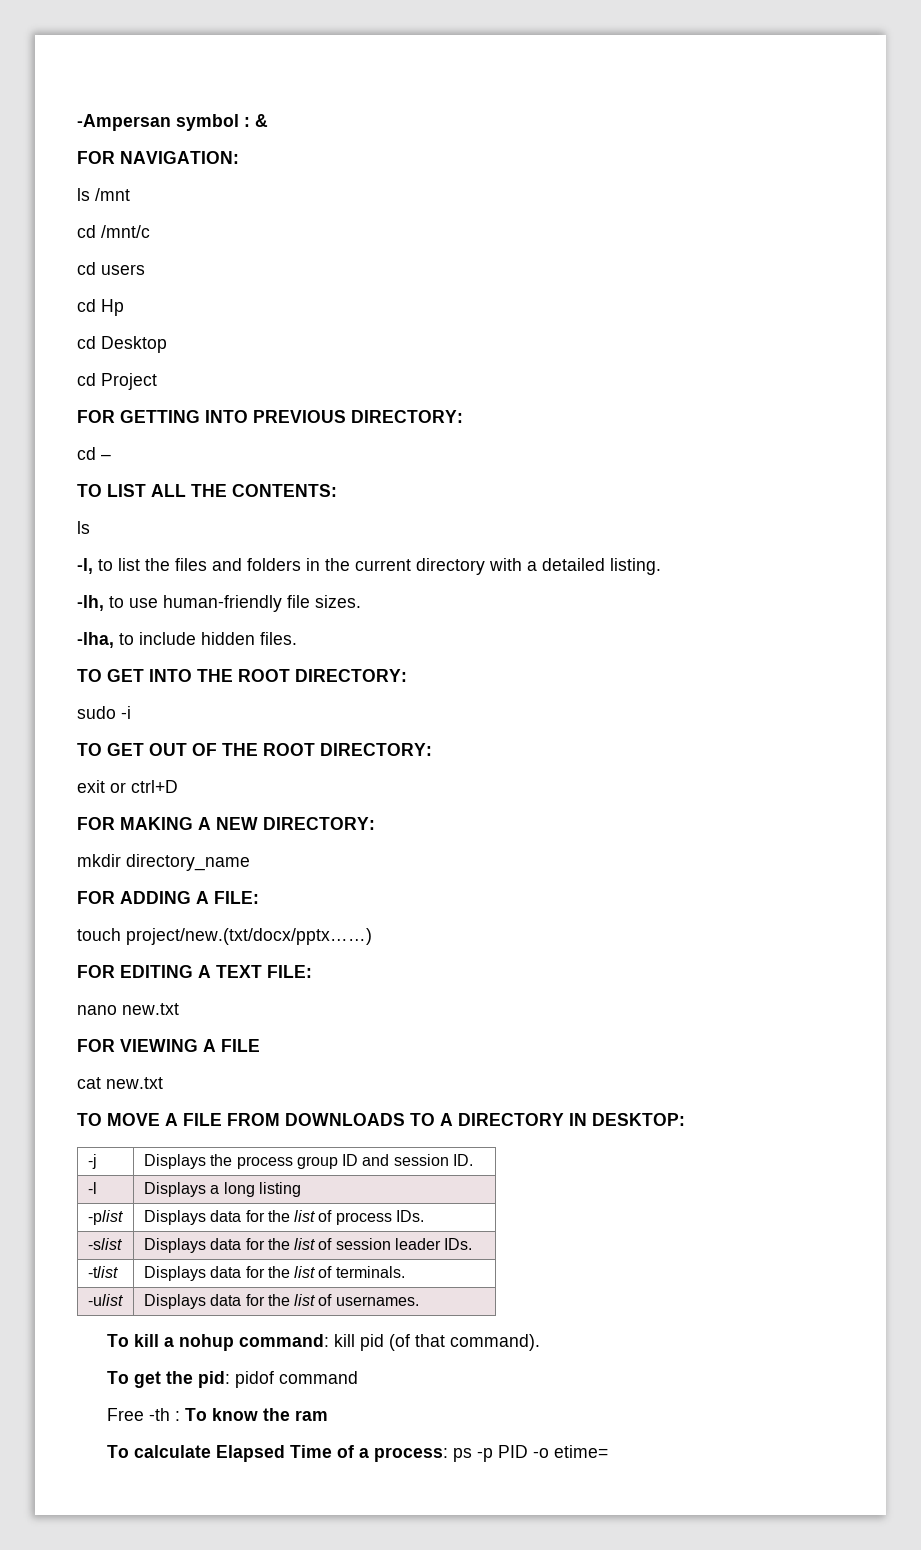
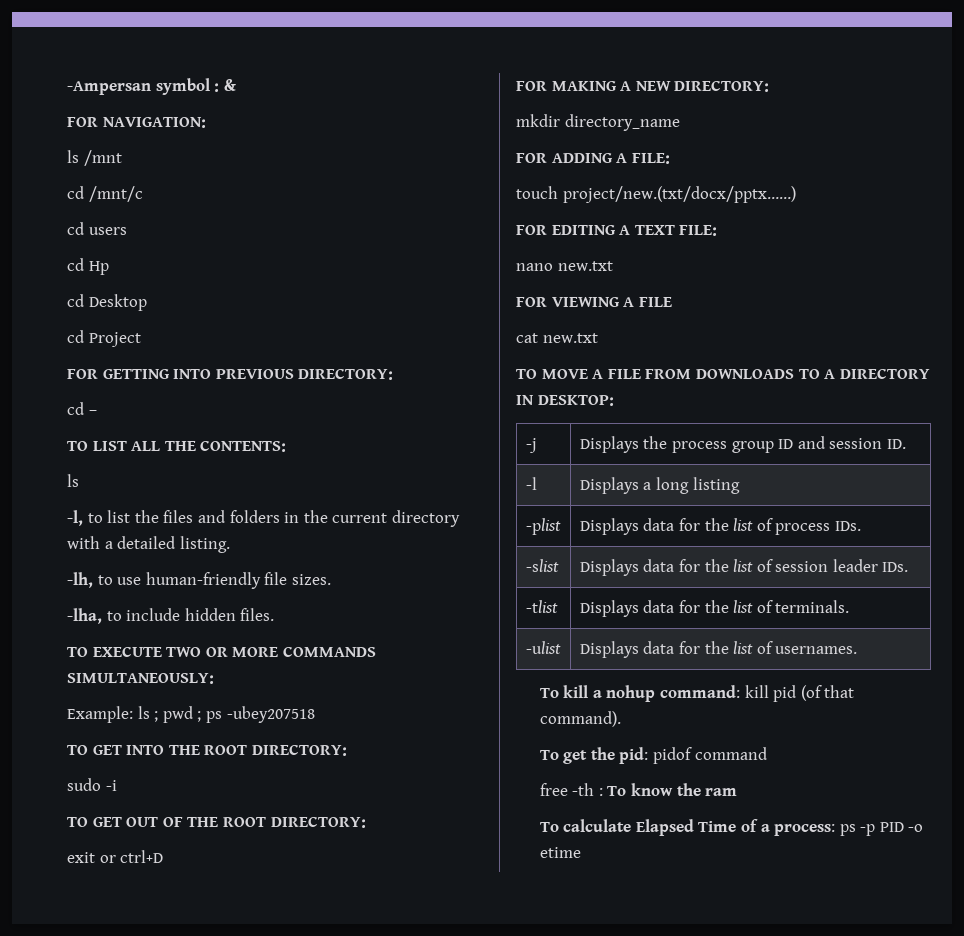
+ TO EXECUTE TWO OR MORE COMMANDS SIMULTANEOUSLY:
+ Example: ls ; pwd ; ps -ubey207518
- Free -th : To know the ram
+ free -th : To know the ram
- To calculate Elapsed Time of a process: ps -p PID -o etime=
+ To calculate Elapsed Time of a process: ps -p PID -o etime

